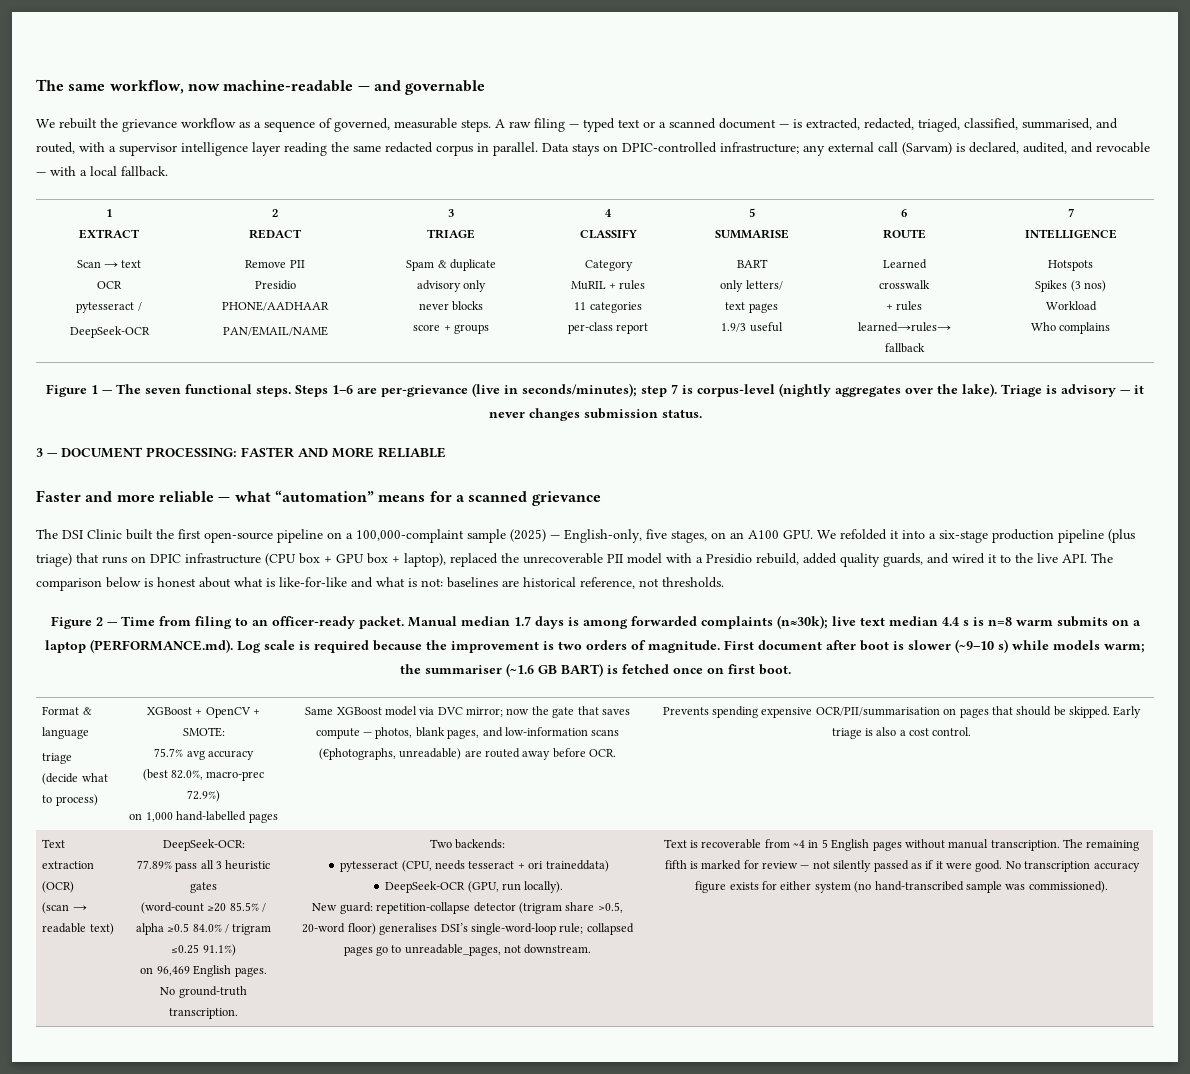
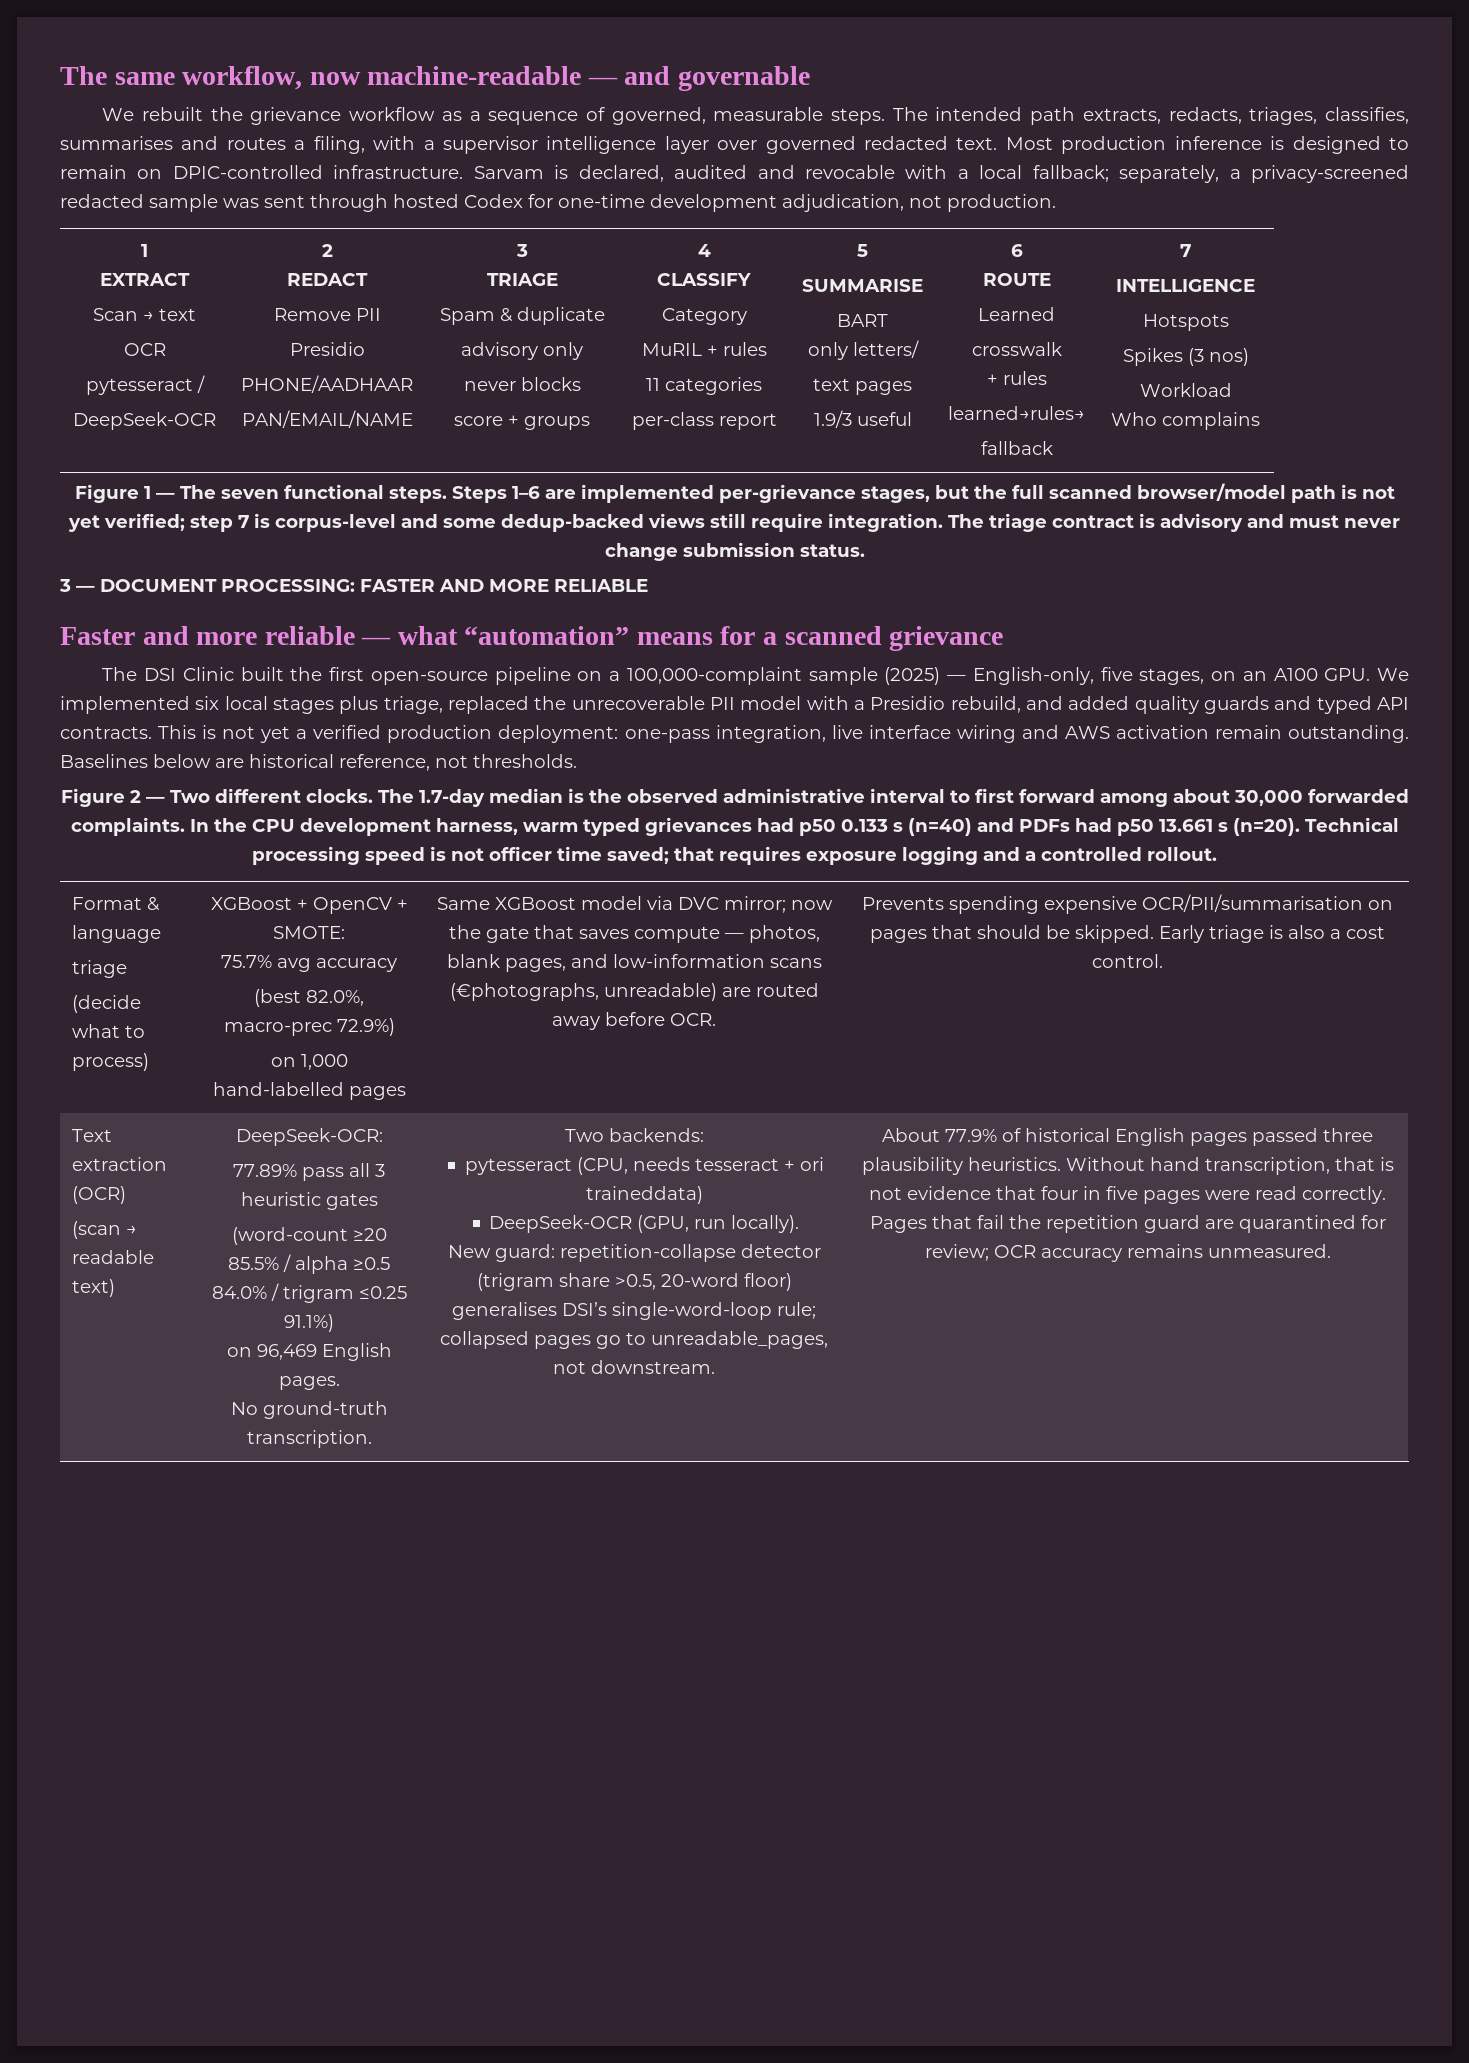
- A raw filing — typed text or a scanned document — is extracted, redacted, triaged, classified, summarised, and routed, with a supervisor intelligence layer reading the same redacted corpus in parallel. Data stays on DPIC-controlled infrastructure; any external call (Sarvam) is declared, audited, and revocable — with a local fallback.
+ The intended path extracts, redacts, triages, classifies, summarises and routes a filing, with a supervisor intelligence layer over governed redacted text. Most production inference is designed to remain on DPIC-controlled infrastructure. Sarvam is declared, audited and revocable with a local fallback; separately, a privacy-screened redacted sample was sent through hosted Codex for one-time development adjudication, not production.
- Steps 1–6 are per-grievance (live in seconds/minutes); step 7 is corpus-level (nightly aggregates over the lake). Triage is advisory — it never changes submission status.
+ Steps 1–6 are implemented per-grievance stages, but the full scanned browser/model path is not yet verified; step 7 is corpus-level and some dedup-backed views still require integration. The triage contract is advisory and must never change submission status.
- The DSI Clinic built the first open-source pipeline on a 100,000-complaint sample (2025) — English-only, five stages, on an A100 GPU. We refolded it into a six-stage production pipeline (plus triage) that runs on DPIC infrastructure (CPU box + GPU box + laptop), replaced the unrecoverable PII model with a Presidio rebuild, added quality guards, and wired it to the live API. The comparison below is honest about what is like-for-like and what is not: baselines are historical reference, not thresholds.
+ The DSI Clinic built the first open-source pipeline on a 100,000-complaint sample (2025) — English-only, five stages, on an A100 GPU. We implemented six local stages plus triage, replaced the unrecoverable PII model with a Presidio rebuild, and added quality guards and typed API contracts. This is not yet a verified production deployment: one-pass integration, live interface wiring and AWS activation remain outstanding. Baselines below are historical reference, not thresholds.
- Figure 2 — Time from filing to an officer-ready packet. Manual median 1.7 days is among forwarded complaints (n≈30k); live text median 4.4 s is n=8 warm submits on a laptop (PERFORMANCE.md). Log scale is required because the improvement is two orders of magnitude. First document after boot is slower (~9–10 s) while models warm; the summariser (~1.6 GB BART) is fetched once on first boot.
+ Figure 2 — Two different clocks. The 1.7-day median is the observed administrative interval to first forward among about 30,000 forwarded complaints. In the CPU development harness, warm typed grievances had p50 0.133 s (n=40) and PDFs had p50 13.661 s (n=20). Technical processing speed is not officer time saved; that requires exposure logging and a controlled rollout.
- Text is recoverable from ~4 in 5 English pages without manual transcription. The remaining fifth is marked for review — not silently passed as if it were good. No transcription accuracy figure exists for either system (no hand-transcribed sample was commissioned).
+ About 77.9% of historical English pages passed three plausibility heuristics. Without hand transcription, that is not evidence that four in five pages were read correctly. Pages that fail the repetition guard are quarantined for review; OCR accuracy remains unmeasured.

